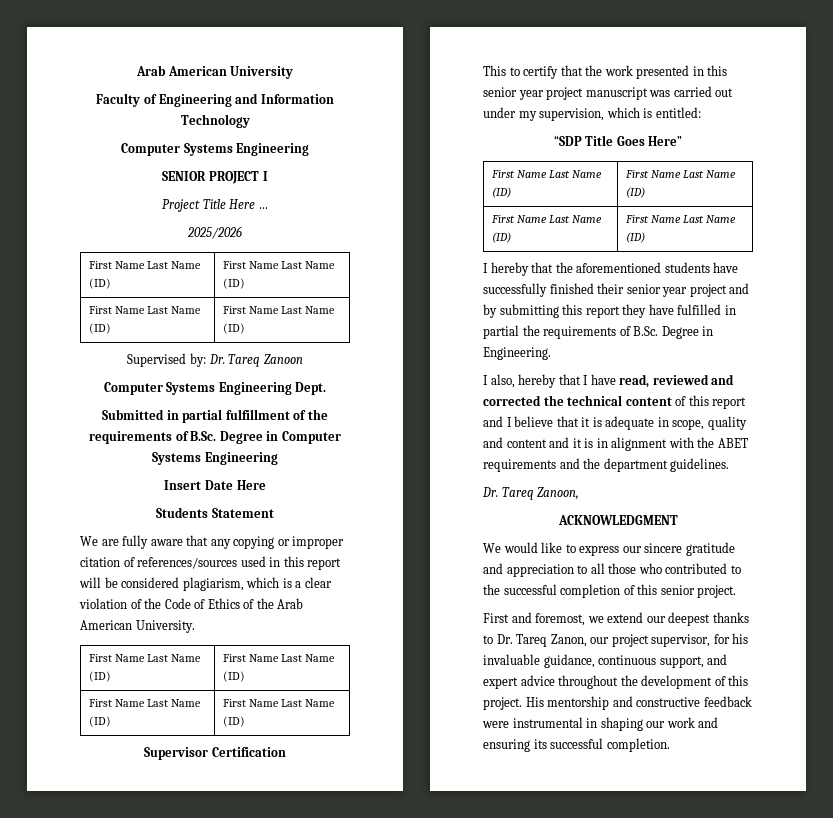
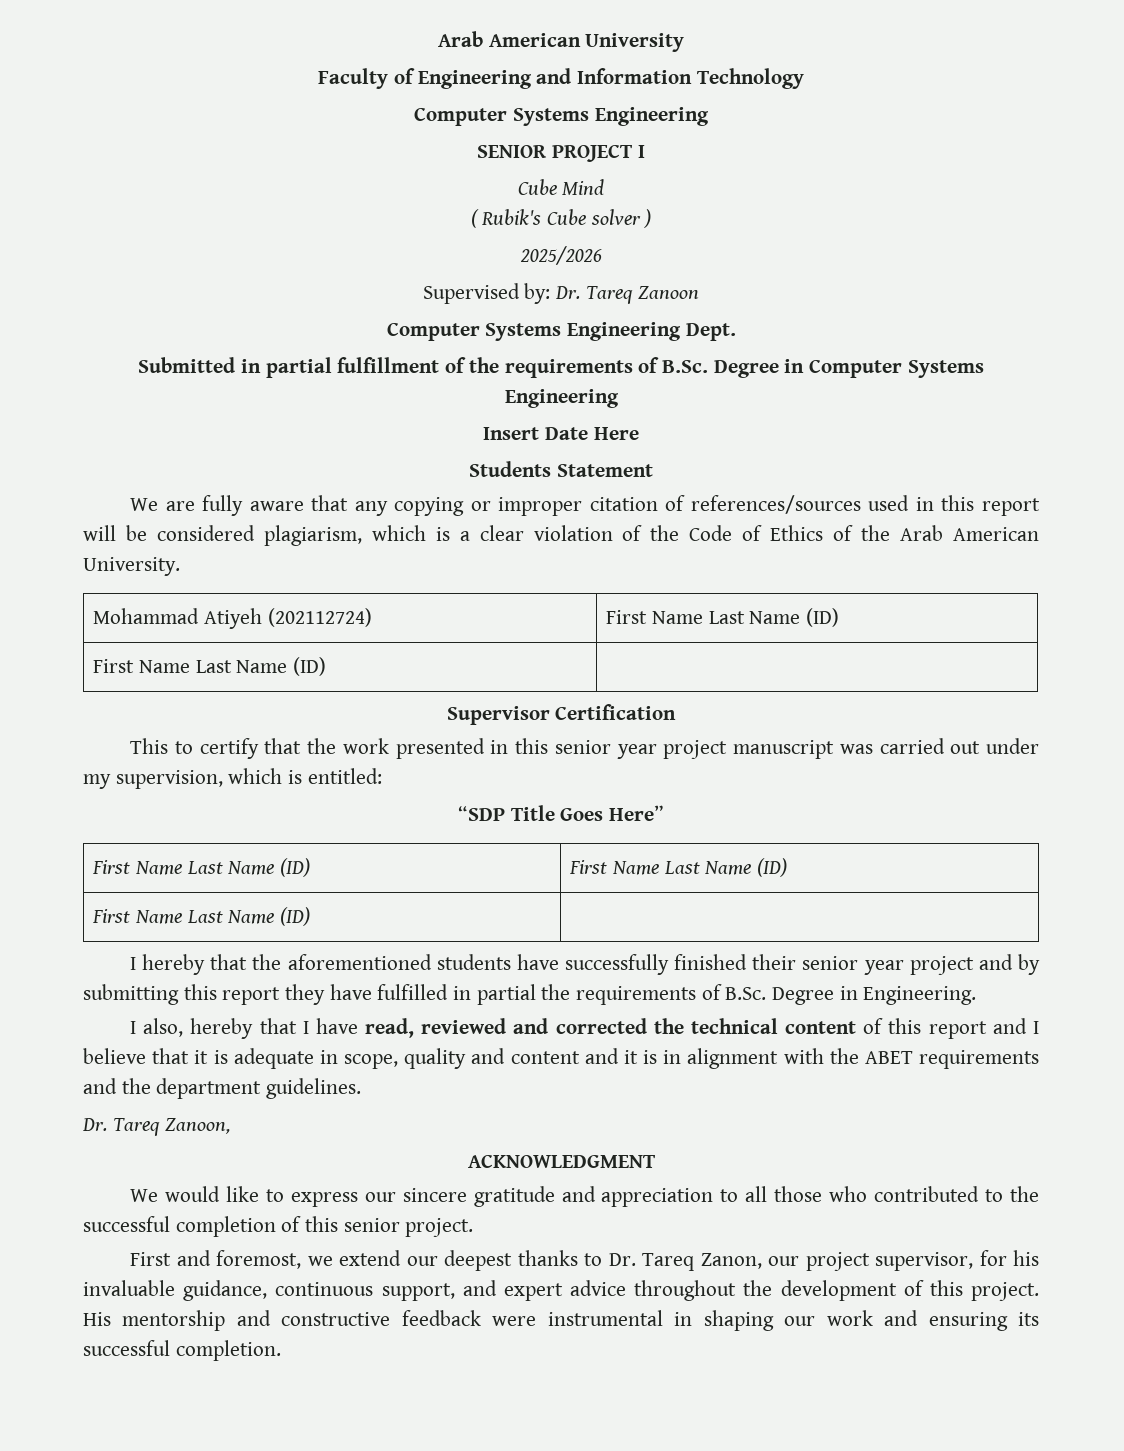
- Project Title Here …
+ Cube Mind
+ ( Rubik's Cube solver )
  2025/2026
- First Name Last Name (ID) | First Name Last Name (ID)
- First Name Last Name (ID) | First Name Last Name (ID)
  We are fully aware that any copying or improper citation of references/sources used in this report will be considered plagiarism, which is a clear violation of the Code of Ethics of the Arab American University.
- First Name Last Name (ID) | First Name Last Name (ID)
- First Name Last Name (ID) | First Name Last Name (ID)
+ Mohammad Atiyeh (202112724) | First Name Last Name (ID)
+ First Name Last Name (ID) |
  “SDP Title Goes Here”
  First Name Last Name (ID) | First Name Last Name (ID)
- First Name Last Name (ID) | First Name Last Name (ID)
+ First Name Last Name (ID) |

